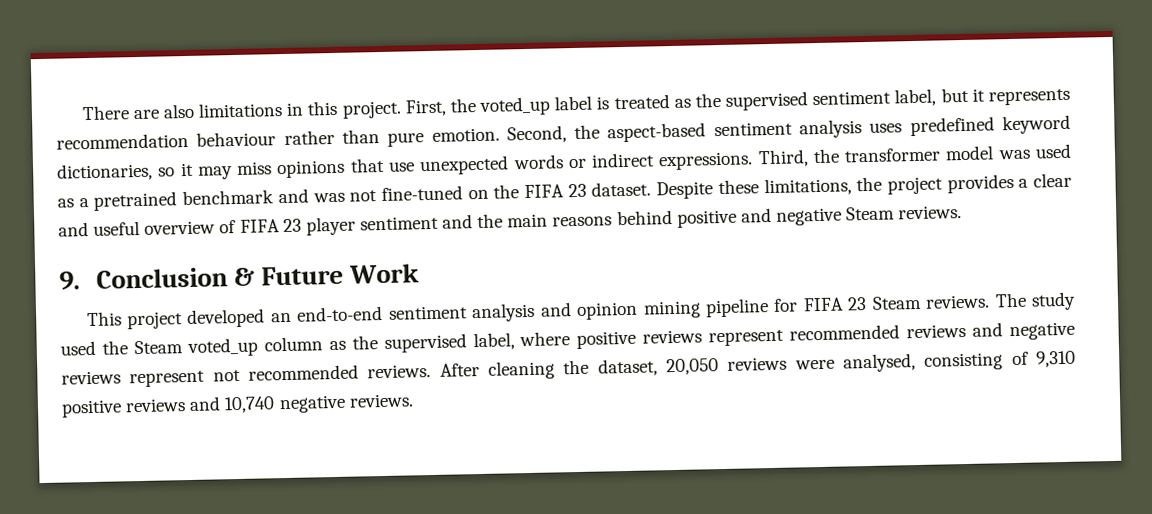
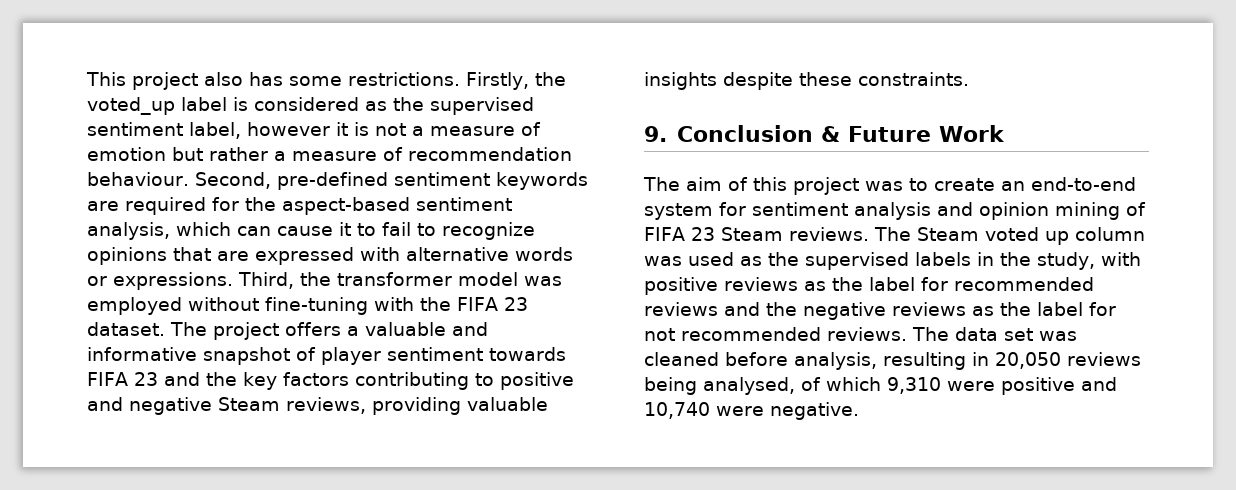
- There are also limitations in this project. First, the voted_up label is treated as the supervised sentiment label, but it represents recommendation behaviour rather than pure emotion. Second, the aspect-based sentiment analysis uses predefined keyword dictionaries, so it may miss opinions that use unexpected words or indirect expressions.
+ This project also has some restrictions. Firstly, the voted_up label is considered as the supervised sentiment label, however it is not a measure of emotion but rather a measure of recommendation behaviour. Second, pre-defined sentiment keywords are required for the aspect-based sentiment analysis, which can cause it to fail to recognize opinions that are expressed with alternative words or expressions.
- Third, the transformer model was used as a pretrained benchmark and was not fine-tuned on the FIFA 23 dataset. Despite these limitations, the project provides a clear and useful overview of FIFA 23 player sentiment and the main reasons behind positive and negative Steam reviews.
+ Third, the transformer model was employed without fine-tuning with the FIFA 23 dataset. The project offers a valuable and informative snapshot of player sentiment towards FIFA 23 and the key factors contributing to positive and negative Steam reviews, providing valuable insights despite these constraints.
- This project developed an end-to-end sentiment analysis and opinion mining pipeline for FIFA 23 Steam reviews.
+ The aim of this project was to create an end-to-end system for sentiment analysis and opinion mining of FIFA 23 Steam reviews.
- The study used the Steam voted_up column as the supervised label, where positive reviews represent recommended reviews and negative reviews represent not recommended reviews. After cleaning the dataset, 20,050 reviews were analysed, consisting of 9,310 positive reviews and 10,740 negative reviews.
+ The Steam voted up column was used as the supervised labels in the study, with positive reviews as the label for recommended reviews and the negative reviews as the label for not recommended reviews. The data set was cleaned before analysis, resulting in 20,050 reviews being analysed, of which 9,310 were positive and 10,740 were negative.

